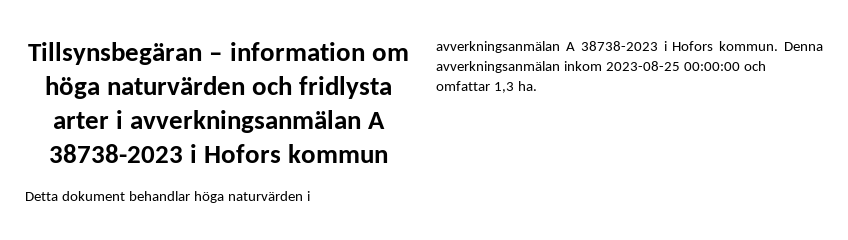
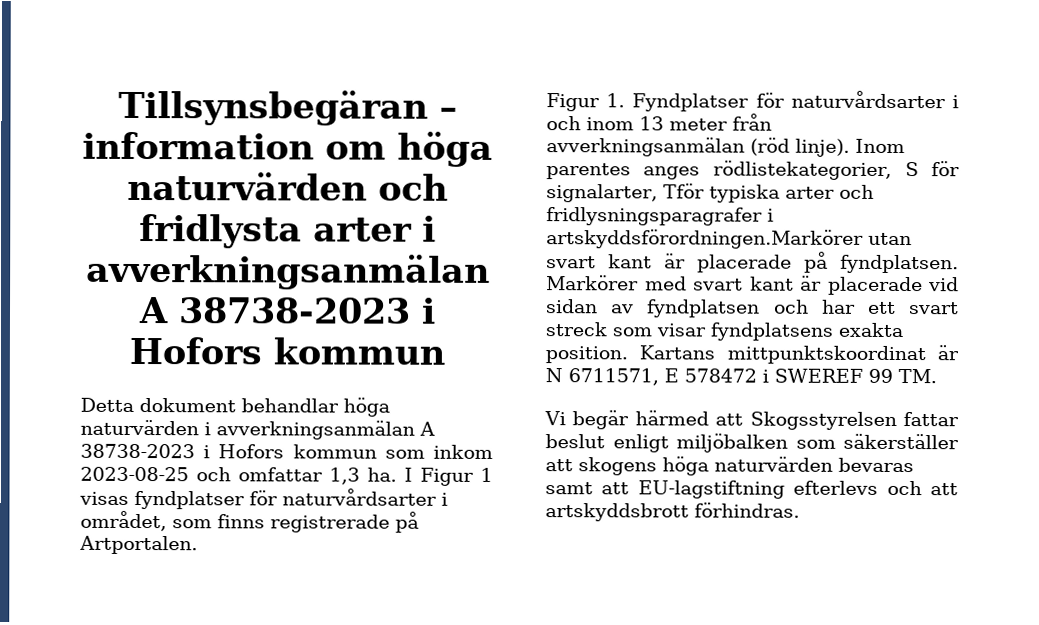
- Detta dokument behandlar höga naturvärden i avverkningsanmälan A 38738-2023 i Hofors kommun. Denna avverkningsanmälan inkom 2023-08-25 00:00:00 och omfattar 1,3 ha.
+ Detta dokument behandlar höga naturvärden i avverkningsanmälan A 38738-2023 i Hofors kommun som inkom 2023-08-25 och omfattar 1,3 ha.
+ I Figur 1 visas fyndplatser för naturvårdsarter i området, som finns registrerade på Artportalen.
+ Figur 1. Fyndplatser för naturvårdsarter i och inom 13 meter från avverkningsanmälan (röd linje). Inom parentes anges rödlistekategorier, S för signalarter, Tför typiska arter och fridlysningsparagrafer i artskyddsförordningen.Markörer utan svart kant är placerade på fyndplatsen. Markörer med svart kant är placerade vid sidan av fyndplatsen och har ett svart streck som visar fyndplatsens exakta position. Kartans mittpunktskoordinat är N 6711571, E 578472 i SWEREF 99 TM.
+ Vi begär härmed att Skogsstyrelsen fattar beslut enligt miljöbalken som säkerställer att skogens höga naturvärden bevaras samt att EU-lagstiftning efterlevs och att artskyddsbrott förhindras.

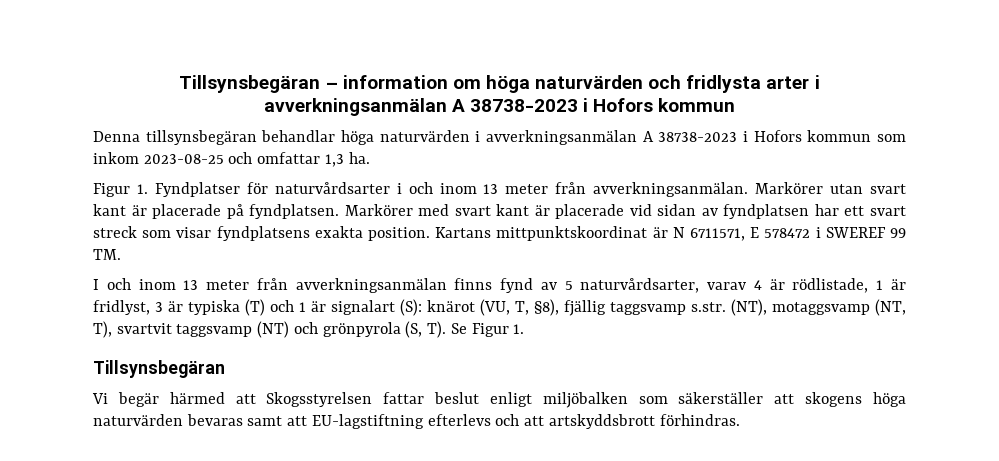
- Detta dokument behandlar höga naturvärden i avverkningsanmälan A 38738-2023 i Hofors kommun som inkom 2023-08-25 och omfattar 1,3 ha. I Figur 1 visas fyndplatser för naturvårdsarter i området, som finns registrerade på Artportalen.
+ Denna tillsynsbegäran behandlar höga naturvärden i avverkningsanmälan A 38738-2023 i Hofors kommun som inkom 2023-08-25 och omfattar 1,3 ha.
- Figur 1. Fyndplatser för naturvårdsarter i och inom 13 meter från avverkningsanmälan (röd linje). Inom parentes anges rödlistekategorier, S för signalarter, Tför typiska arter och fridlysningsparagrafer i artskyddsförordningen.Markörer utan svart kant är placerade på fyndplatsen.
+ Figur 1. Fyndplatser för naturvårdsarter i och inom 13 meter från avverkningsanmälan. Markörer utan svart kant är placerade på fyndplatsen.
- Markörer med svart kant är placerade vid sidan av fyndplatsen och har ett svart streck som visar fyndplatsens exakta position.
+ Markörer med svart kant är placerade vid sidan av fyndplatsen har ett svart streck som visar fyndplatsens exakta position.
+ I och inom 13 meter från avverkningsanmälan finns fynd av 5 naturvårdsarter, varav 4 är rödlistade, 1 är fridlyst, 3 är typiska (T) och 1 är signalart (S): knärot (VU, T, §8), fjällig taggsvamp s.str. (NT), motaggsvamp (NT, T), svartvit taggsvamp (NT) och grönpyrola (S, T). Se Figur 1.
+ Tillsynsbegäran

